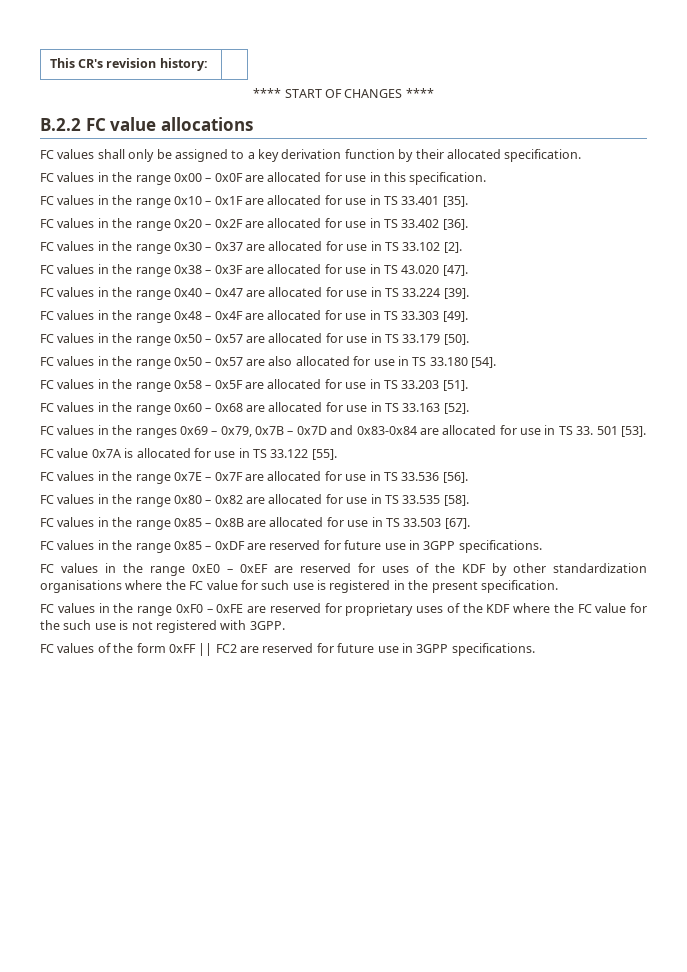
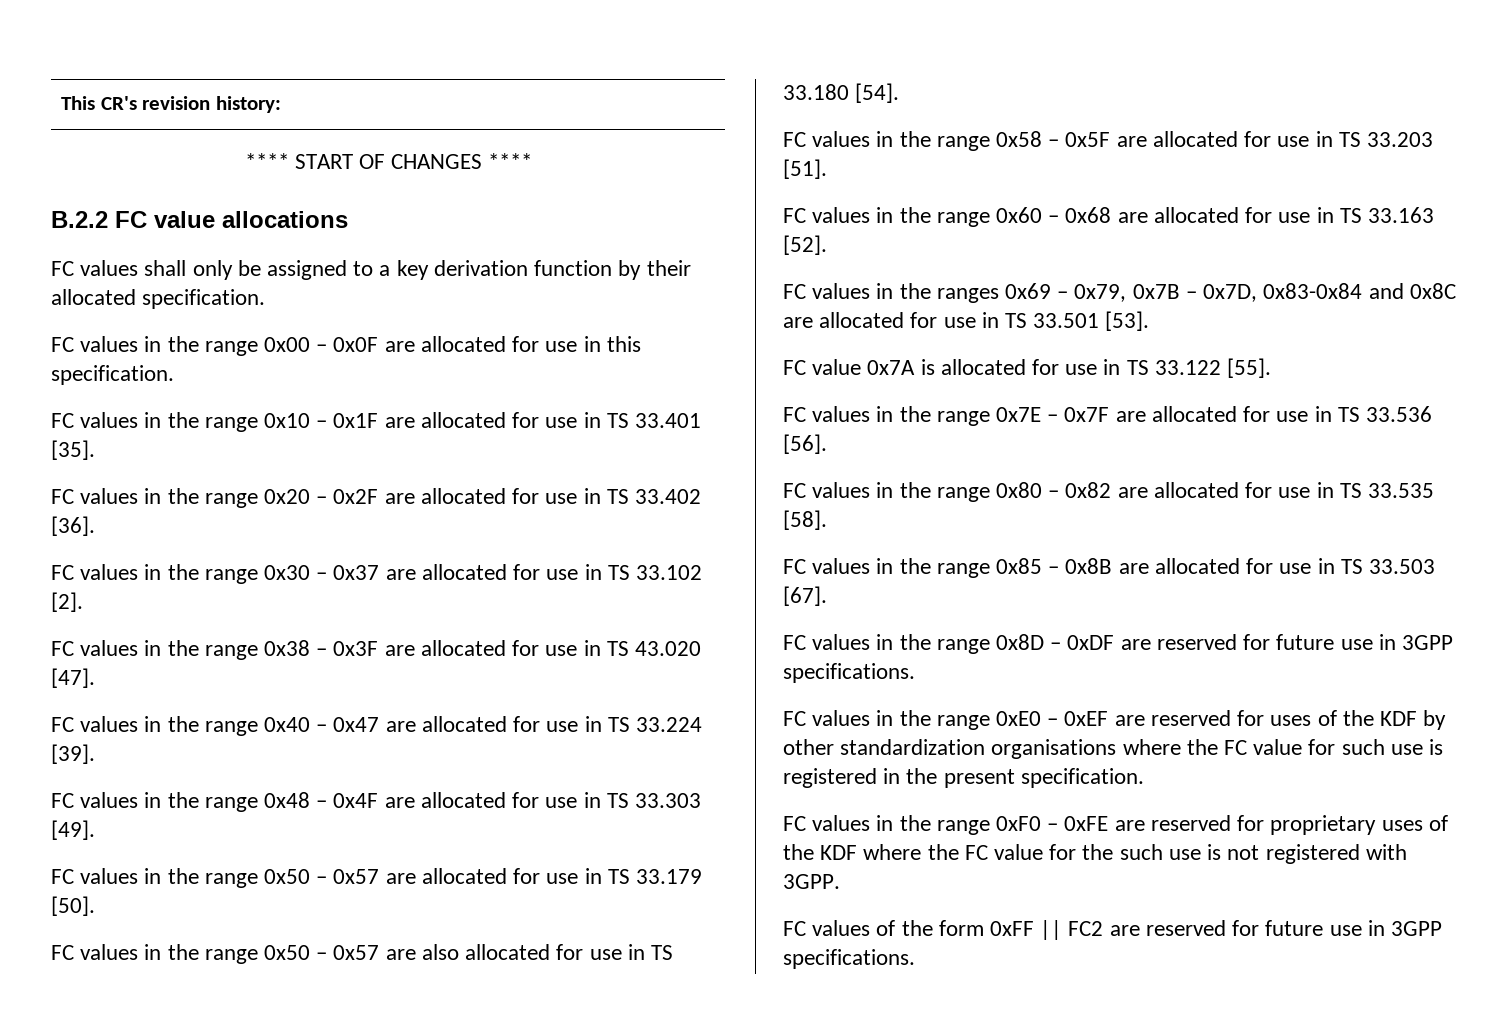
- FC values in the ranges 0x69 – 0x79, 0x7B – 0x7D and 0x83-0x84 are allocated for use in TS 33. 501 [53].
+ FC values in the ranges 0x69 – 0x79, 0x7B – 0x7D, 0x83-0x84 and 0x8C are allocated for use in TS 33.501 [53].
- FC values in the range 0x85 – 0xDF are reserved for future use in 3GPP specifications.
+ FC values in the range 0x8D – 0xDF are reserved for future use in 3GPP specifications.

